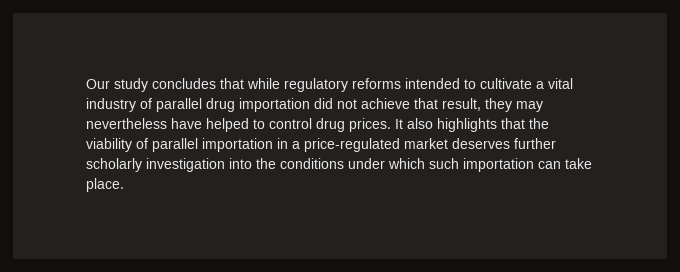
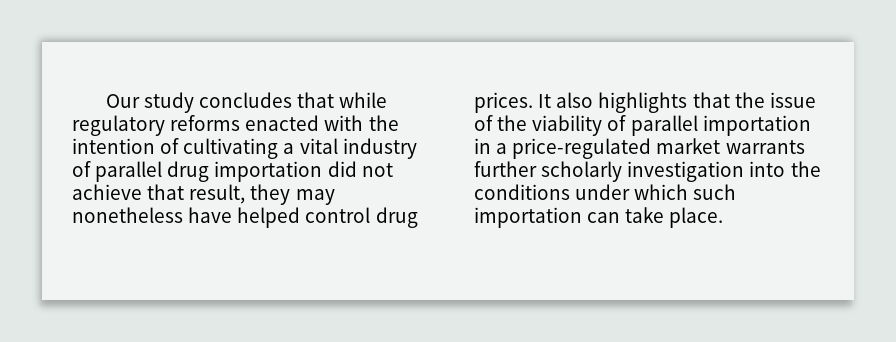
- Our study concludes that while regulatory reforms intended to cultivate a vital industry of parallel drug importation did not achieve that result, they may nevertheless have helped to control drug prices.
+ Our study concludes that while regulatory reforms enacted with the intention of cultivating a vital industry of parallel drug importation did not achieve that result, they may nonetheless have helped control drug prices.
- It also highlights that the viability of parallel importation in a price-regulated market deserves further scholarly investigation into the conditions under which such importation can take place.
+ It also highlights that the issue of the viability of parallel importation in a price-regulated market warrants further scholarly investigation into the conditions under which such importation can take place.

